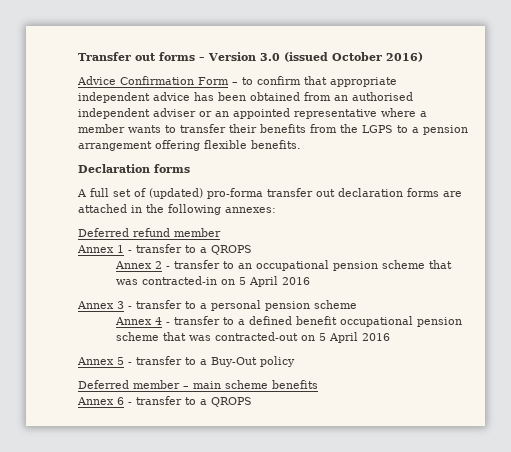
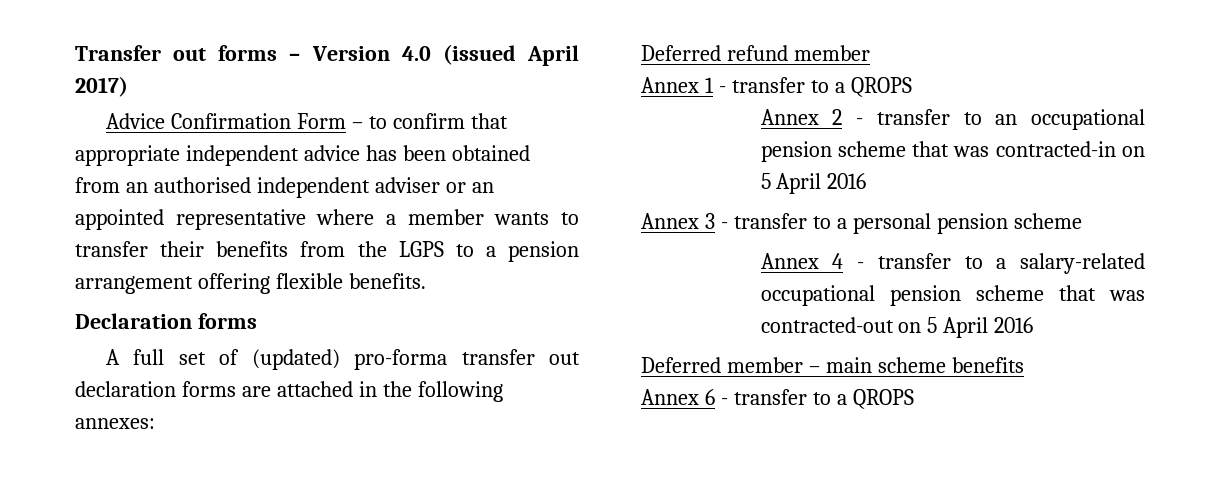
- Transfer out forms – Version 3.0 (issued October 2016)
+ Transfer out forms – Version 4.0 (issued April 2017)
- Annex 4 - transfer to a defined benefit occupational pension scheme that was contracted-out on 5 April 2016
+ Annex 4 - transfer to a salary-related occupational pension scheme that was contracted-out on 5 April 2016
- Annex 5 - transfer to a Buy-Out policy

